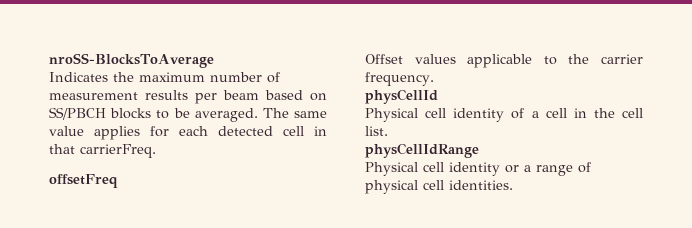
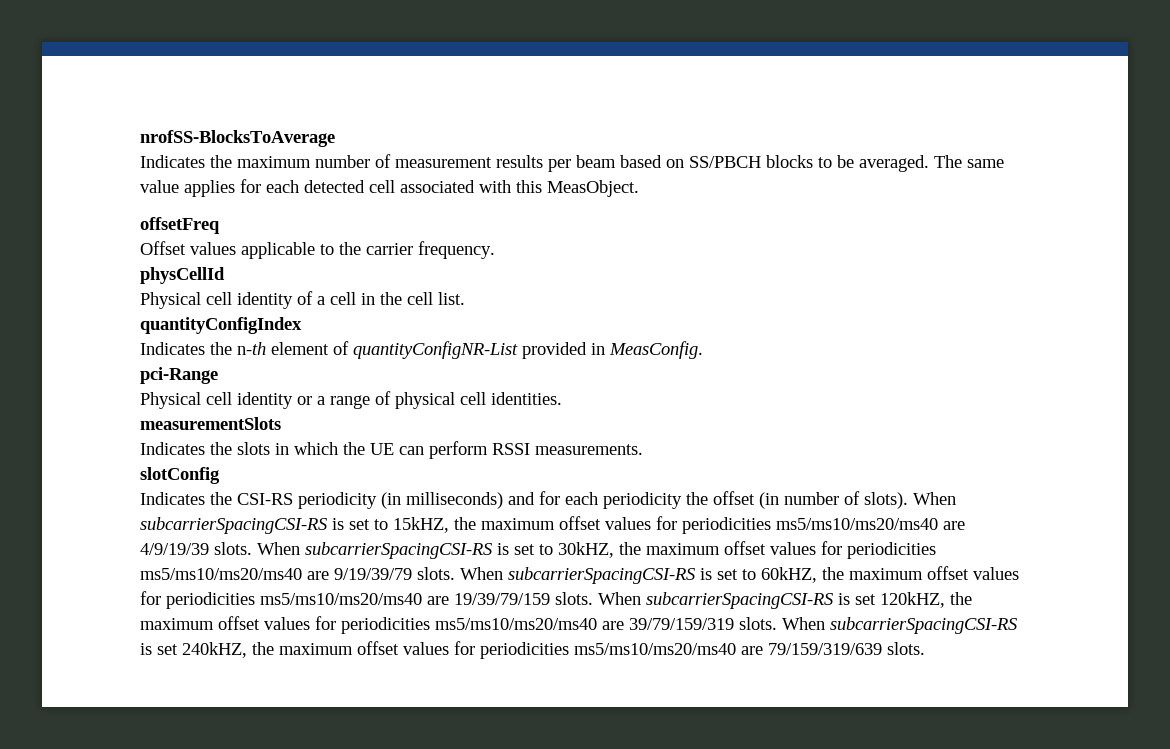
- nroSS-BlocksToAverage
+ nrofSS-BlocksToAverage
- The same value applies for each detected cell in that carrierFreq.
+ The same value applies for each detected cell associated with this MeasObject.
- physCellIdRange
+ quantityConfigIndex
+ Indicates the n-th element of quantityConfigNR-List provided in MeasConfig.
+ pci-Range
+ measurementSlots
+ Indicates the slots in which the UE can perform RSSI measurements.
+ slotConfig
+ Indicates the CSI-RS periodicity (in milliseconds) and for each periodicity the offset (in number of slots). When subcarrierSpacingCSI-RS is set to 15kHZ, the maximum offset values for periodicities ms5/ms10/ms20/ms40 are 4/9/19/39 slots. When subcarrierSpacingCSI-RS is set to 30kHZ, the maximum offset values for periodicities ms5/ms10/ms20/ms40 are 9/19/39/79 slots. When subcarrierSpacingCSI-RS is set to 60kHZ, the maximum offset values for periodicities ms5/ms10/ms20/ms40 are 19/39/79/159 slots. When subcarrierSpacingCSI-RS is set 120kHZ, the maximum offset values for periodicities ms5/ms10/ms20/ms40 are 39/79/159/319 slots. When subcarrierSpacingCSI-RS is set 240kHZ, the maximum offset values for periodicities ms5/ms10/ms20/ms40 are 79/159/319/639 slots.

